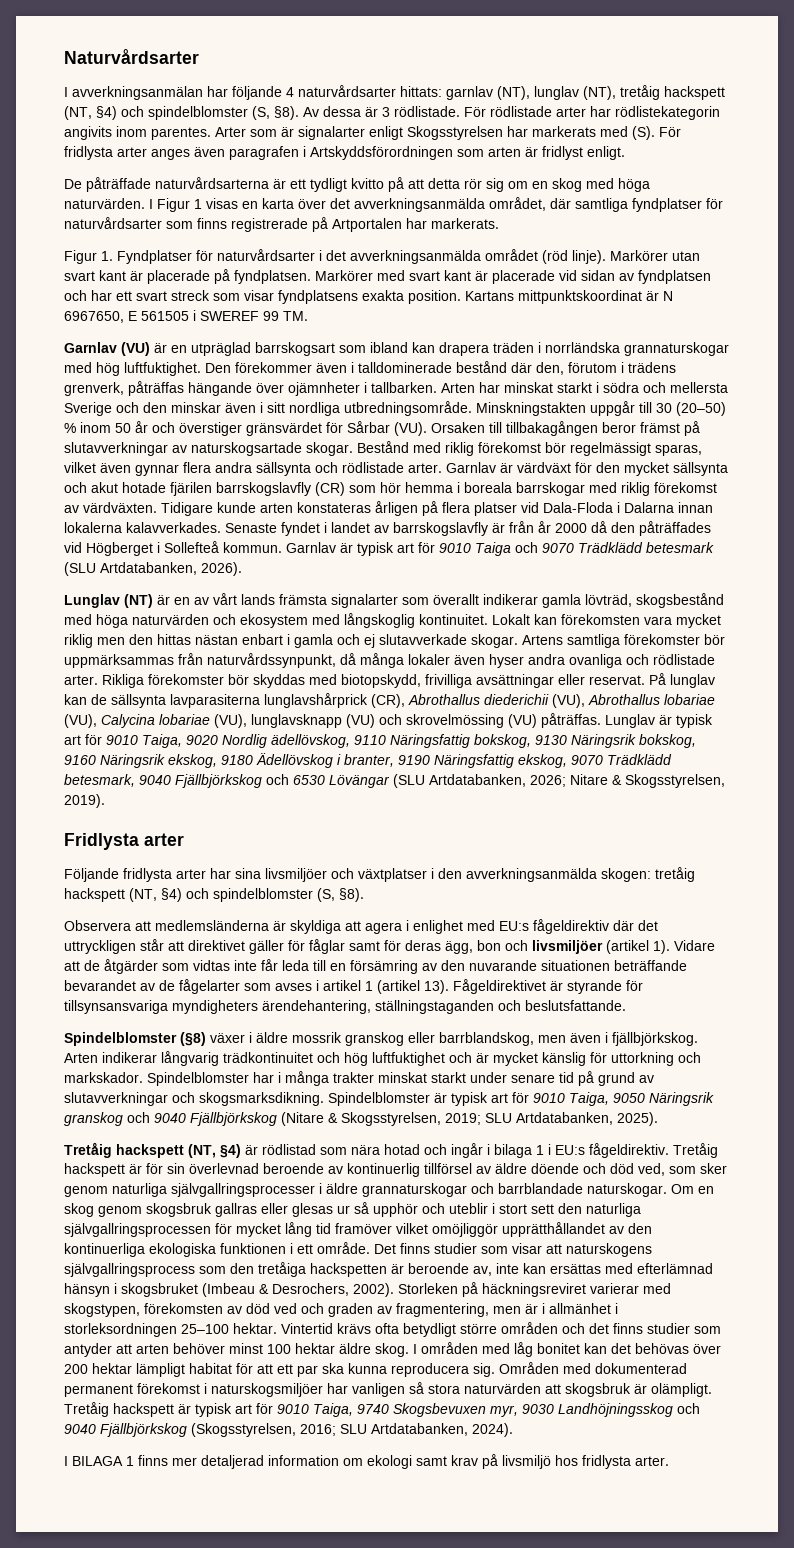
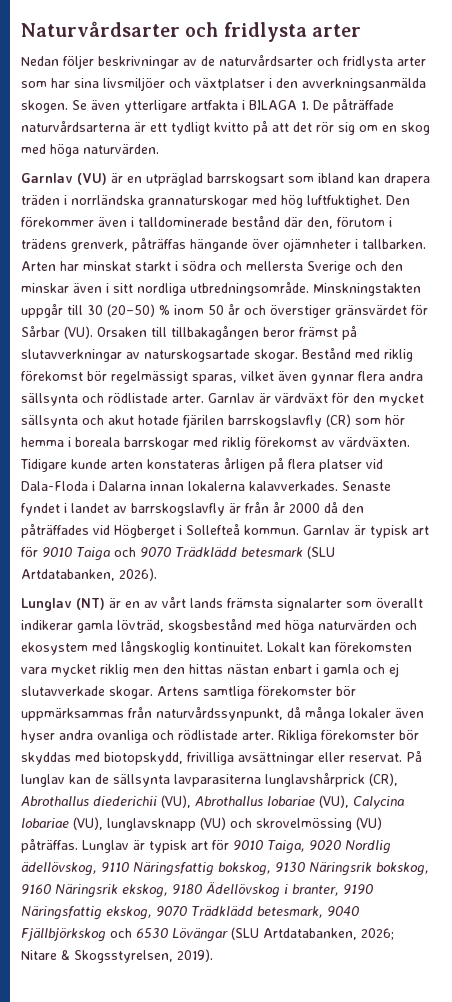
- Naturvårdsarter
- I avverkningsanmälan har följande 4 naturvårdsarter hittats: garnlav (NT), lunglav (NT), tretåig hackspett (NT, §4) och spindelblomster (S, §8). Av dessa är 3 rödlistade. För rödlistade arter har rödlistekategorin angivits inom parentes. Arter som är signalarter enligt Skogsstyrelsen har markerats med (S). För fridlysta arter anges även paragrafen i Artskyddsförordningen som arten är fridlyst enligt.
- De påträffade naturvårdsarterna är ett tydligt kvitto på att detta rör sig om en skog med höga naturvärden. I Figur 1 visas en karta över det avverkningsanmälda området, där samtliga fyndplatser för naturvårdsarter som finns registrerade på Artportalen har markerats.
- Figur 1. Fyndplatser för naturvårdsarter i det avverkningsanmälda området (röd linje). Markörer utan svart kant är placerade på fyndplatsen. Markörer med svart kant är placerade vid sidan av fyndplatsen och har ett svart streck som visar fyndplatsens exakta position. Kartans mittpunktskoordinat är N 6967650, E 561505 i SWEREF 99 TM.
+ Naturvårdsarter och fridlysta arter
+ Nedan följer beskrivningar av de naturvårdsarter och fridlysta arter som har sina livsmiljöer och växtplatser i den avverkningsanmälda skogen. Se även ytterligare artfakta i BILAGA 1. De påträffade naturvårdsarterna är ett tydligt kvitto på att det rör sig om en skog med höga naturvärden.
- Fridlysta arter
- Följande fridlysta arter har sina livsmiljöer och växtplatser i den avverkningsanmälda skogen: tretåig hackspett (NT, §4) och spindelblomster (S, §8).
- Observera att medlemsländerna är skyldiga att agera i enlighet med EU:s fågeldirektiv där det uttryckligen står att direktivet gäller för fåglar samt för deras ägg, bon och livsmiljöer (artikel 1). Vidare att de åtgärder som vidtas inte får leda till en försämring av den nuvarande situationen beträffande bevarandet av de fågelarter som avses i artikel 1 (artikel 13). Fågeldirektivet är styrande för tillsynsansvariga myndigheters ärendehantering, ställningstaganden och beslutsfattande.
- Spindelblomster (§8) växer i äldre mossrik granskog eller barrblandskog, men även i fjällbjörkskog. Arten indikerar långvarig trädkontinuitet och hög luftfuktighet och är mycket känslig för uttorkning och markskador. Spindelblomster har i många trakter minskat starkt under senare tid på grund av slutavverkningar och skogsmarksdikning. Spindelblomster är typisk art för 9010 Taiga, 9050 Näringsrik granskog och 9040 Fjällbjörkskog (Nitare & Skogsstyrelsen, 2019; SLU Artdatabanken, 2025).
- Tretåig hackspett (NT, §4) är rödlistad som nära hotad och ingår i bilaga 1 i EU:s fågeldirektiv. Tretåig hackspett är för sin överlevnad beroende av kontinuerlig tillförsel av äldre döende och död ved, som sker genom naturliga självgallringsprocesser i äldre grannaturskogar och barrblandade naturskogar. Om en skog genom skogsbruk gallras eller glesas ur så upphör och uteblir i stort sett den naturliga självgallringsprocessen för mycket lång tid framöver vilket omöjliggör upprätthållandet av den kontinuerliga ekologiska funktionen i ett område. Det finns studier som visar att naturskogens självgallringsprocess som den tretåiga hackspetten är beroende av, inte kan ersättas med efterlämnad hänsyn i skogsbruket (Imbeau & Desrochers, 2002). Storleken på häckningsreviret varierar med skogstypen, förekomsten av död ved och graden av fragmentering, men är i allmänhet i storleksordningen 25–100 hektar. Vintertid krävs ofta betydligt större områden och det finns studier som antyder att arten behöver minst 100 hektar äldre skog. I områden med låg bonitet kan det behövas över 200 hektar lämpligt habitat för att ett par ska kunna reproducera sig. Områden med dokumenterad permanent förekomst i naturskogsmiljöer har vanligen så stora naturvärden att skogsbruk är olämpligt. Tretåig hackspett är typisk art för 9010 Taiga, 9740 Skogsbevuxen myr, 9030 Landhöjningsskog och 9040 Fjällbjörkskog (Skogsstyrelsen, 2016; SLU Artdatabanken, 2024).
- I BILAGA 1 finns mer detaljerad information om ekologi samt krav på livsmiljö hos fridlysta arter.

